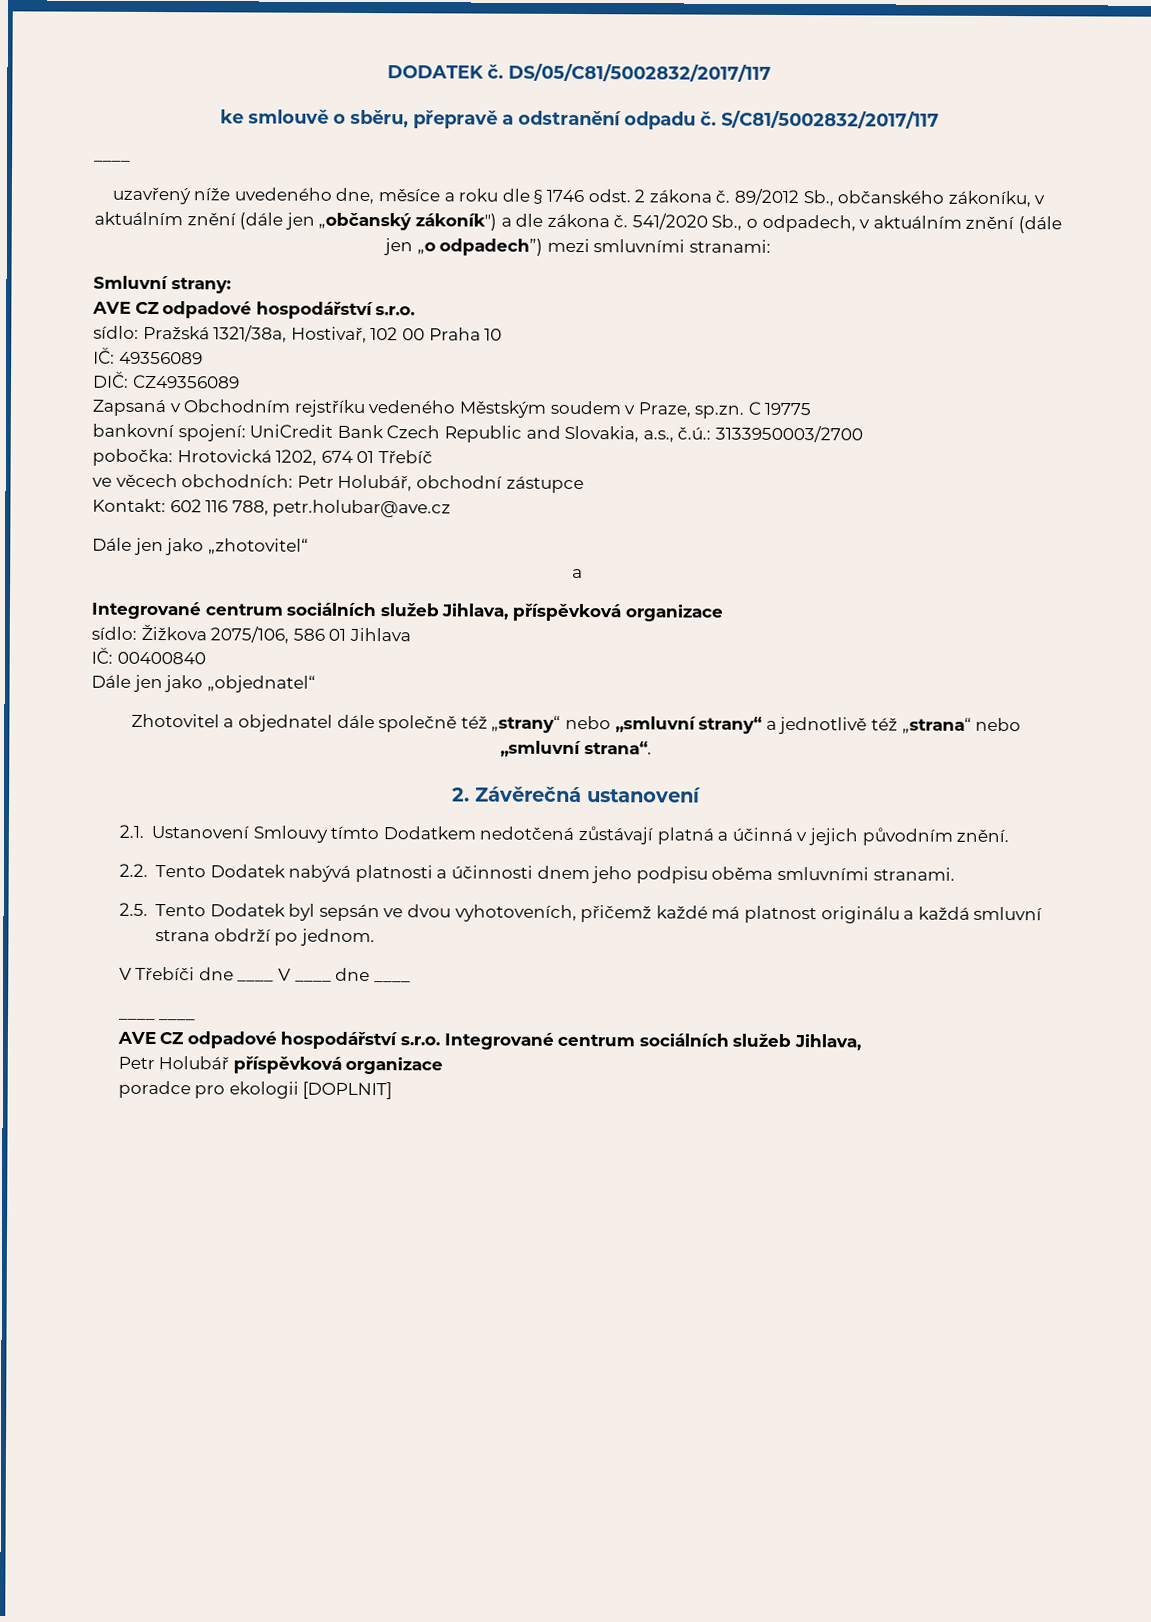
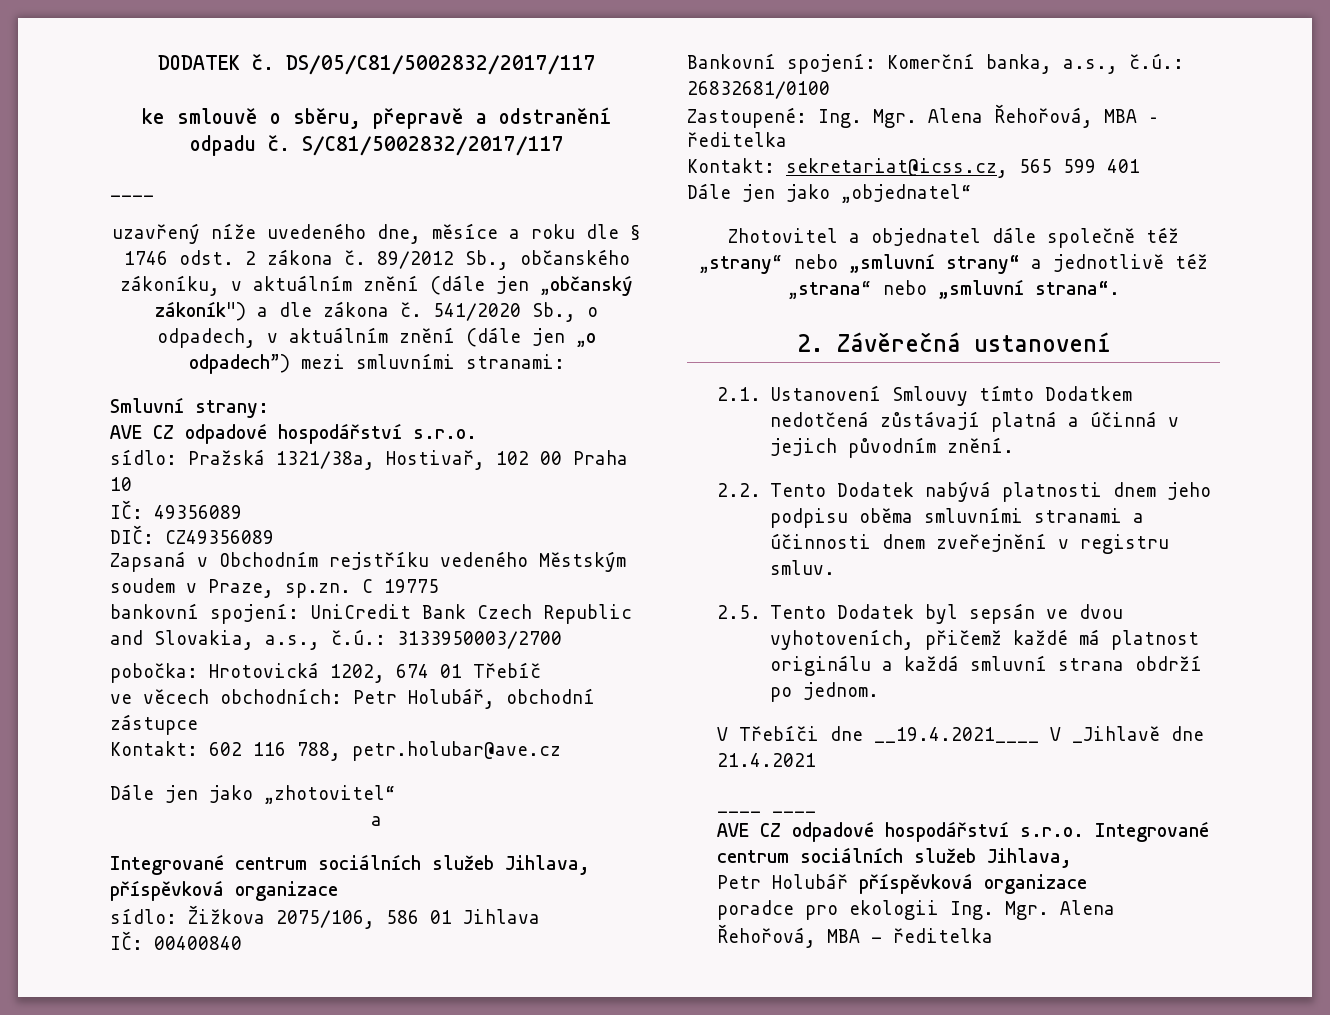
+ Bankovní spojení: Komerční banka, a.s., č.ú.: 26832681/0100
+ Zastoupené: Ing. Mgr. Alena Řehořová, MBA – ředitelka
+ Kontakt: sekretariat@icss.cz, 565 599 401
- 2.2. Tento Dodatek nabývá platnosti a účinnosti dnem jeho podpisu oběma smluvními stranami.
+ 2.2. Tento Dodatek nabývá platnosti dnem jeho podpisu oběma smluvními stranami a účinnosti dnem zveřejnění v registru smluv.
- V Třebíči dne ____ V ____ dne ____
+ V Třebíči dne __19.4.2021____ V _Jihlavě dne 21.4.2021
- poradce pro ekologii [DOPLNIT]
+ poradce pro ekologii Ing. Mgr. Alena Řehořová, MBA - ředitelka

